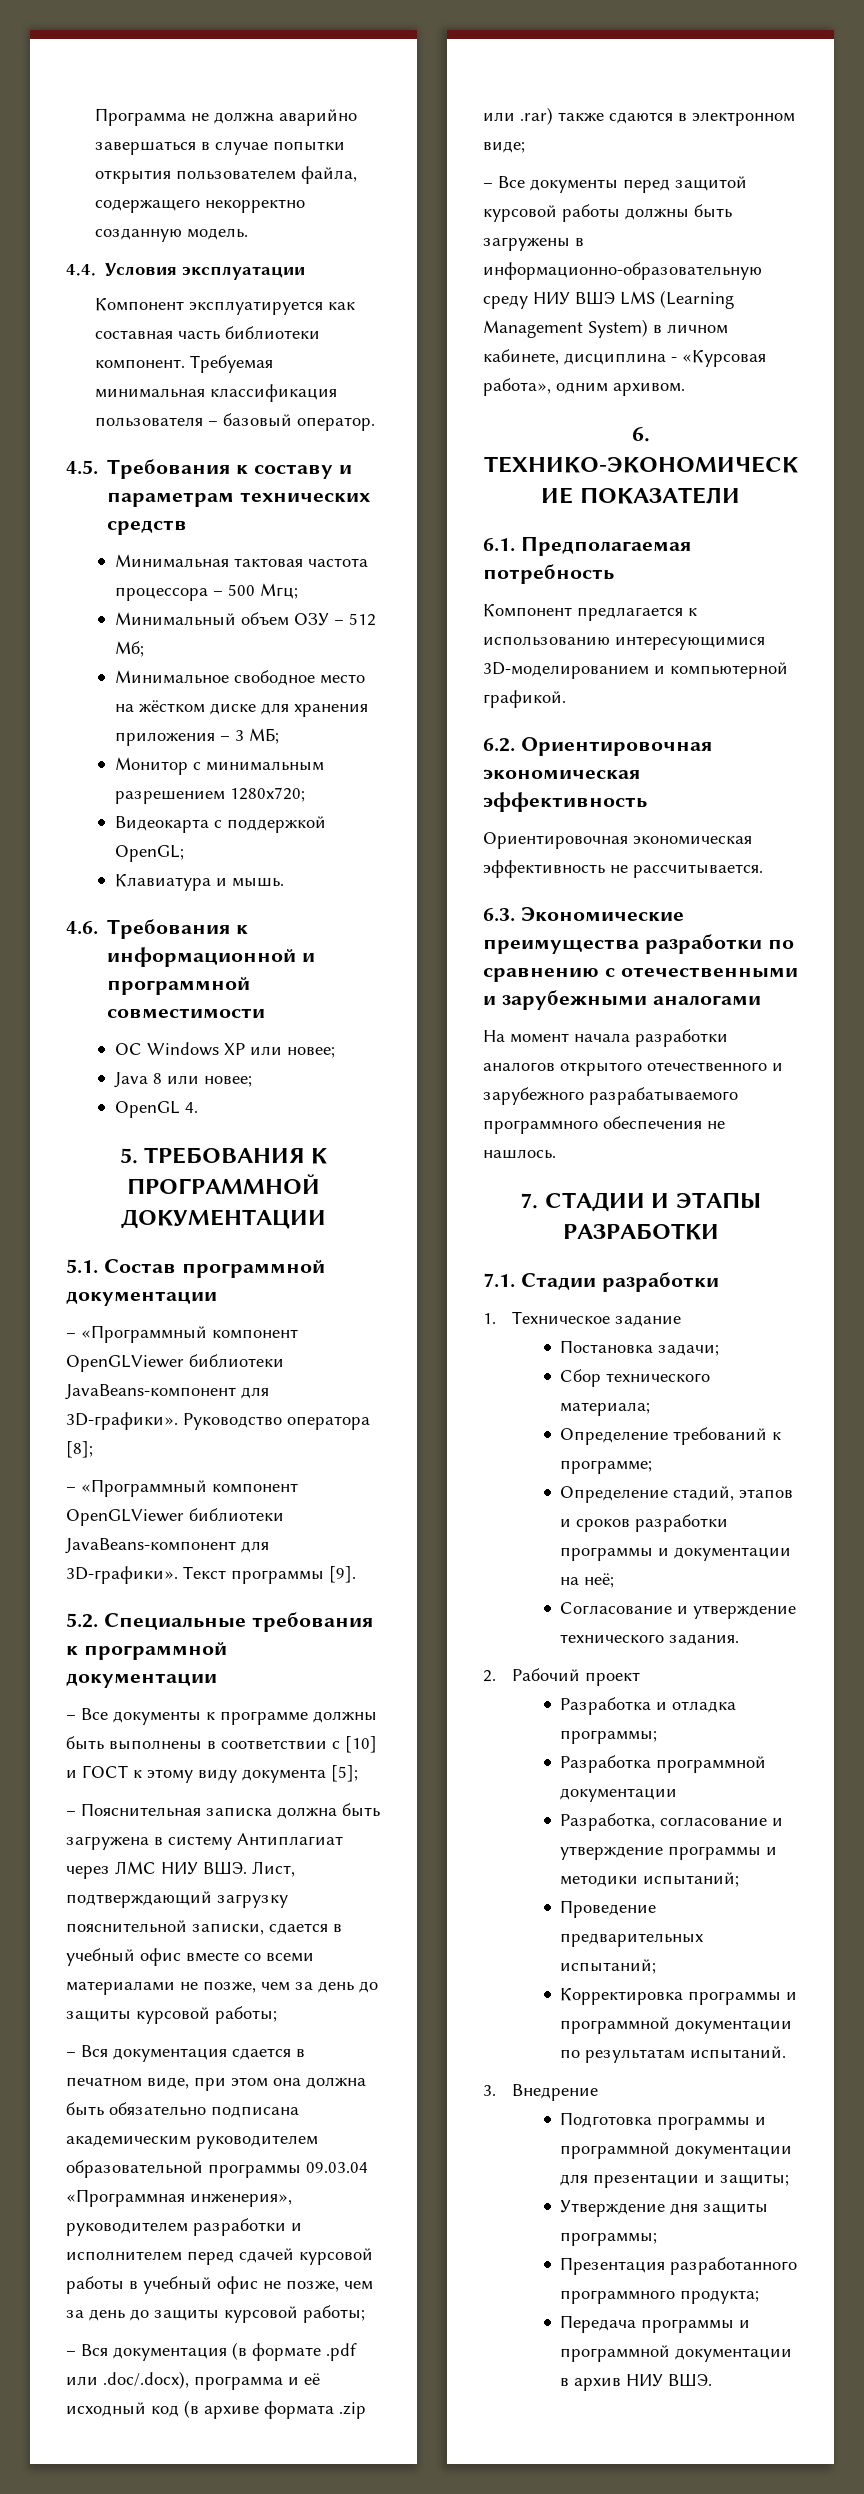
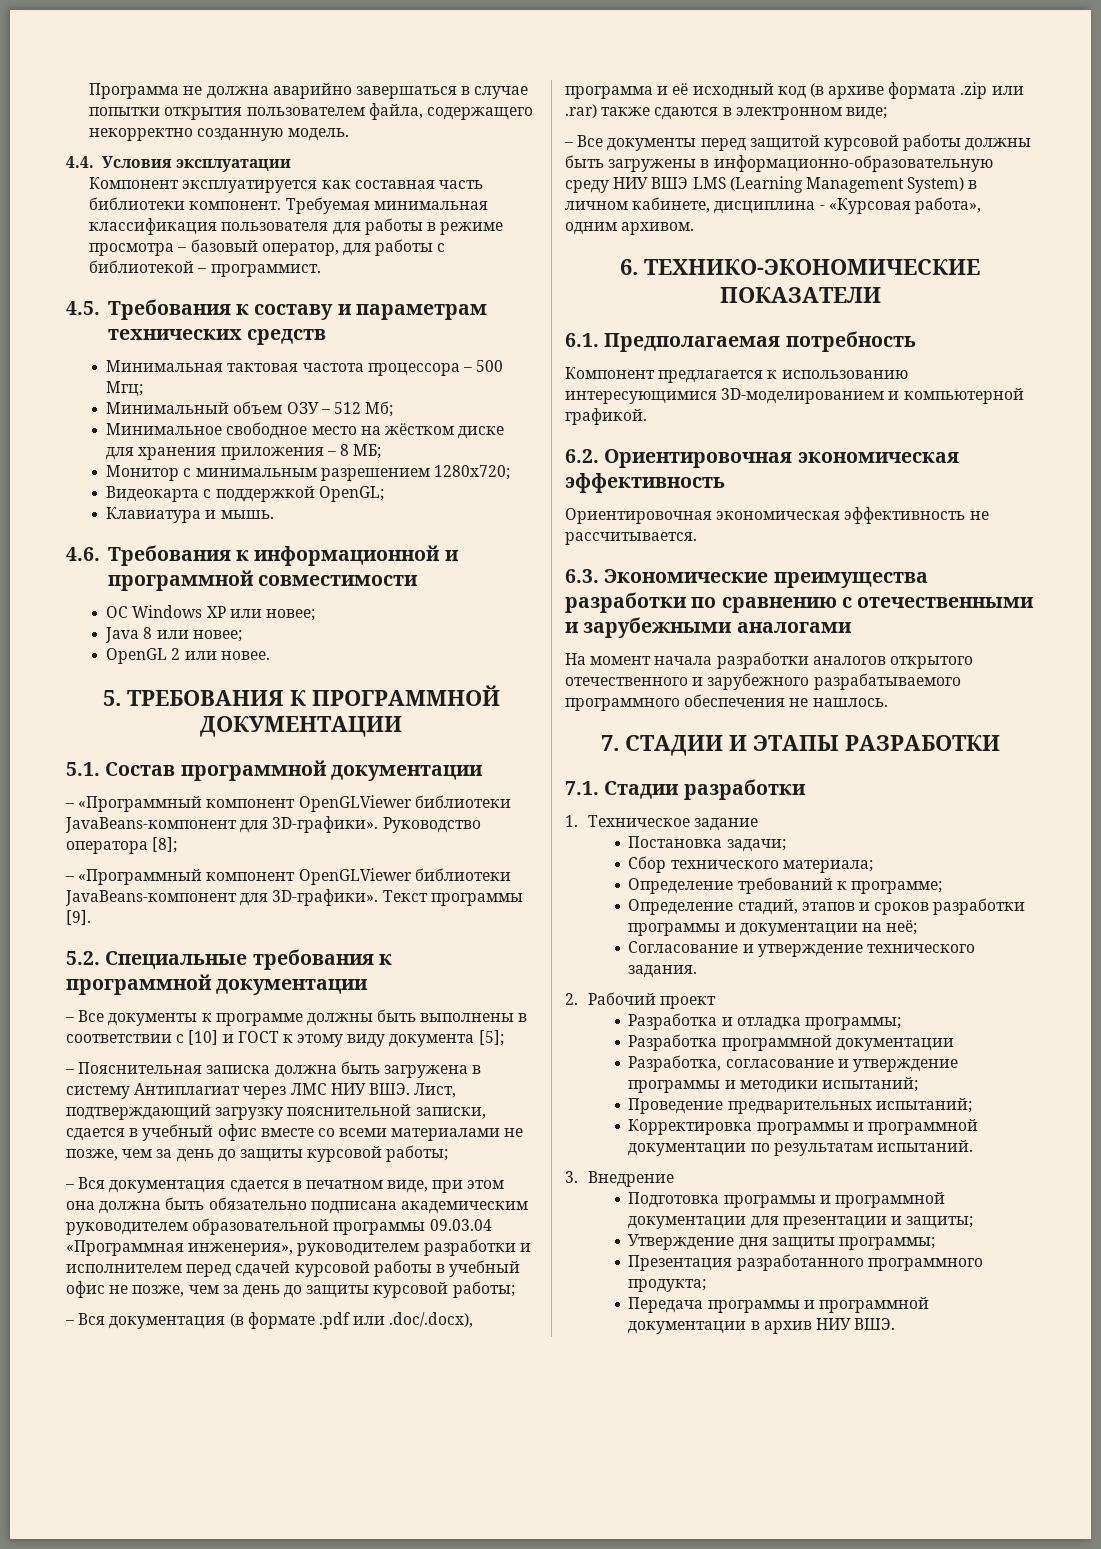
- Требуемая минимальная классификация пользователя – базовый оператор.
+ Требуемая минимальная классификация пользователя для работы в режиме просмотра – базовый оператор, для работы с библиотекой – программист.
- Минимальное свободное место на жёстком диске для хранения приложения – 3 МБ;
+ Минимальное свободное место на жёстком диске для хранения приложения – 8 МБ;
- OpenGL 4.
+ OpenGL 2 или новее.

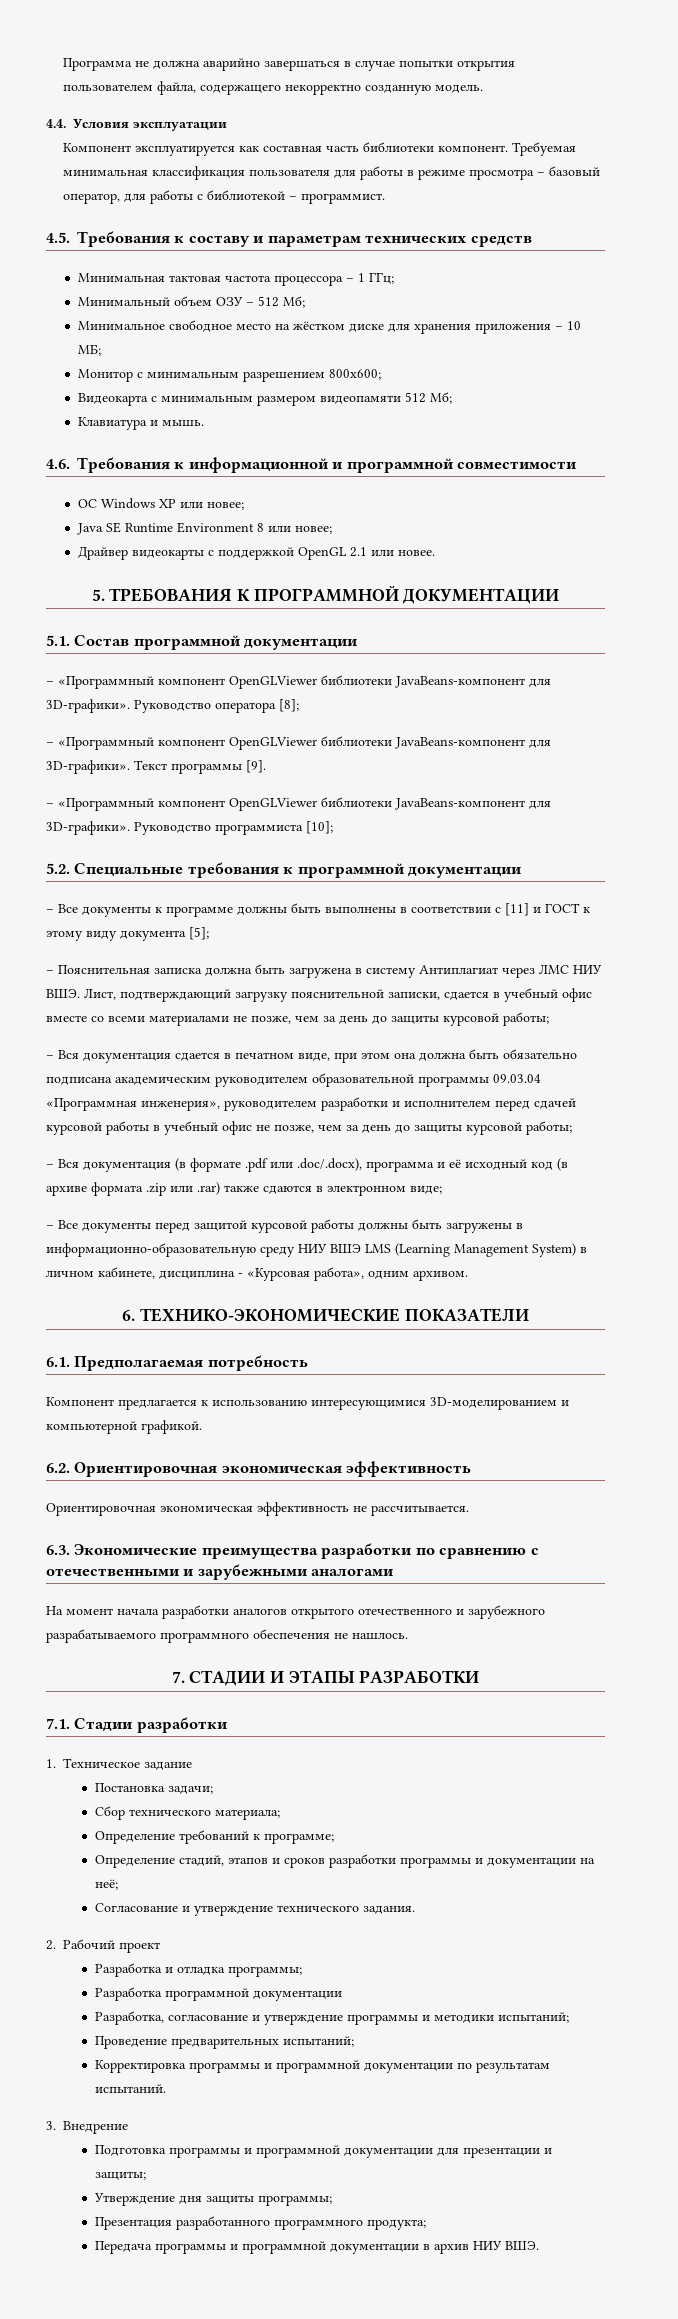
- Минимальная тактовая частота процессора – 500 Мгц;
+ Минимальная тактовая частота процессора – 1 ГГц;
- Минимальное свободное место на жёстком диске для хранения приложения – 8 МБ;
+ Минимальное свободное место на жёстком диске для хранения приложения – 10 МБ;
- Монитор с минимальным разрешением 1280х720;
+ Монитор с минимальным разрешением 800х600;
- Видеокарта с поддержкой OpenGL;
+ Видеокарта с минимальным размером видеопамяти 512 Мб;
- Java 8 или новее;
+ Java SE Runtime Environment 8 или новее;
- OpenGL 2 или новее.
+ Драйвер видеокарты с поддержкой OpenGL 2.1 или новее.
+ – «Программный компонент OpenGLViewer библиотеки JavaBeans-компонент для 3D-графики». Руководство программиста [10];
- – Все документы к программе должны быть выполнены в соответствии с [10] и ГОСТ к этому виду документа [5];
+ – Все документы к программе должны быть выполнены в соответствии с [11] и ГОСТ к этому виду документа [5];

